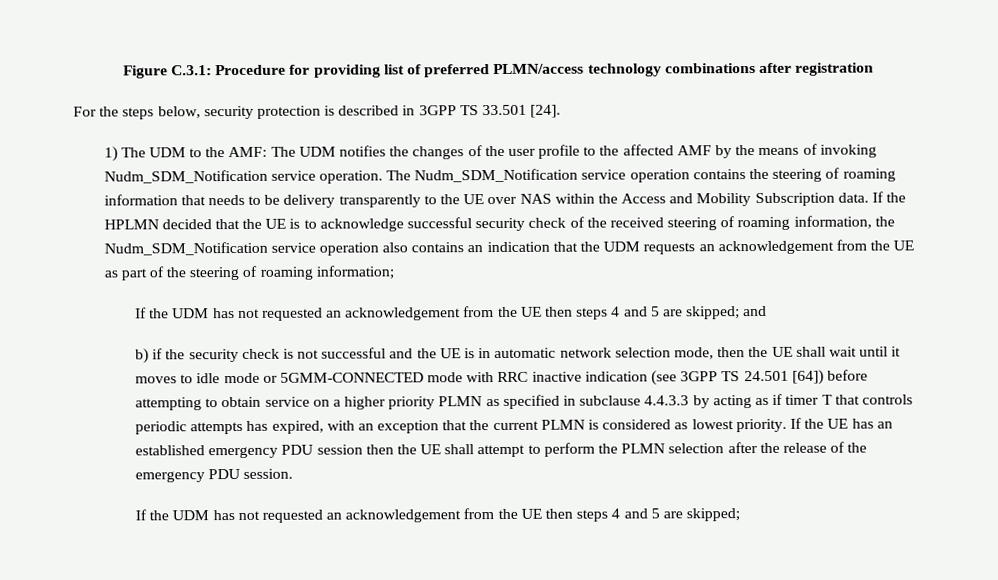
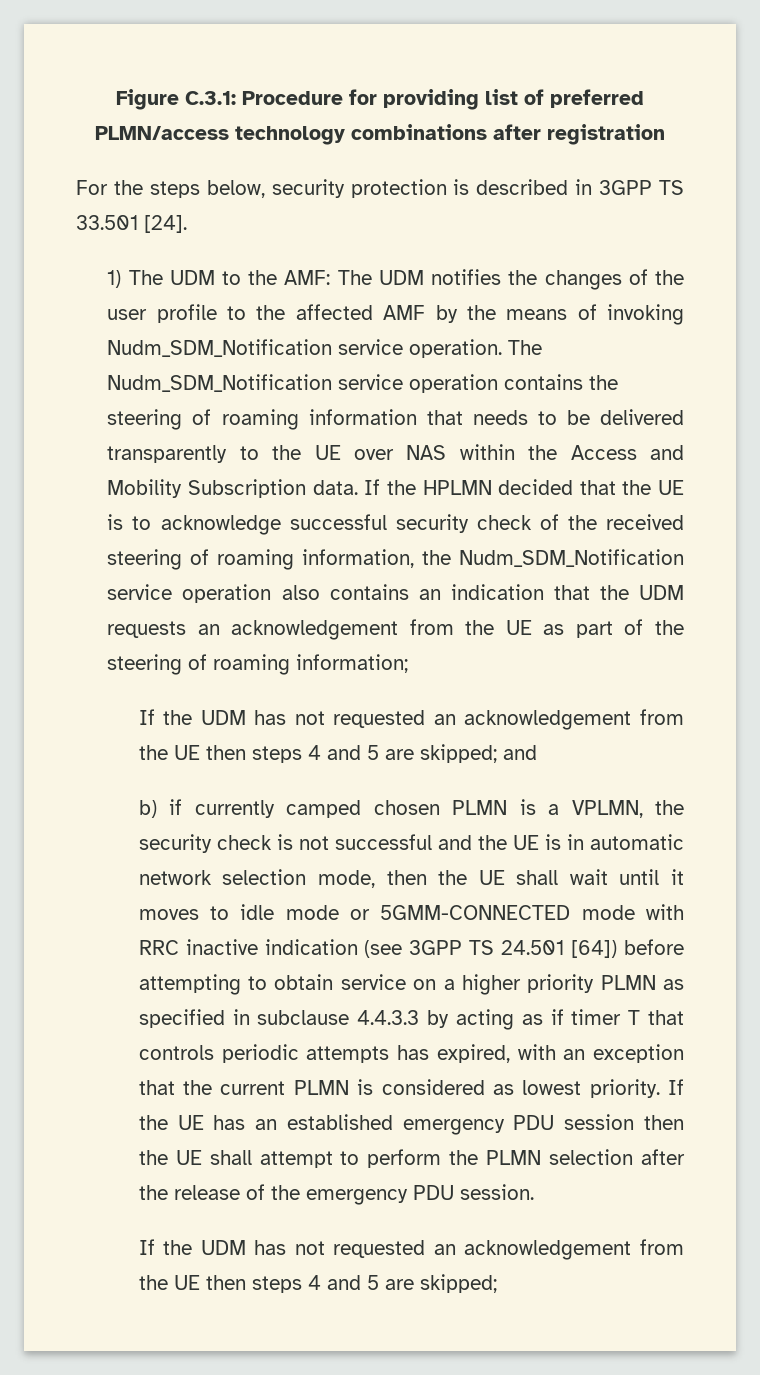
- The Nudm_SDM_Notification service operation contains the steering of roaming information that needs to be delivery transparently to the UE over NAS within the Access and Mobility Subscription data.
+ The Nudm_SDM_Notification service operation contains the steering of roaming information that needs to be delivered transparently to the UE over NAS within the Access and Mobility Subscription data.
- b) if the security check is not successful and the UE is in automatic network selection mode, then the UE shall wait until it moves to idle mode or 5GMM-CONNECTED mode with RRC inactive indication (see 3GPP TS 24.501 [64]) before attempting to obtain service on a higher priority PLMN as specified in subclause 4.4.3.3 by acting as if timer T that controls periodic attempts has expired, with an exception that the current PLMN is considered as lowest priority.
+ b) if currently camped chosen PLMN is a VPLMN, the security check is not successful and the UE is in automatic network selection mode, then the UE shall wait until it moves to idle mode or 5GMM-CONNECTED mode with RRC inactive indication (see 3GPP TS 24.501 [64]) before attempting to obtain service on a higher priority PLMN as specified in subclause 4.4.3.3 by acting as if timer T that controls periodic attempts has expired, with an exception that the current PLMN is considered as lowest priority.

